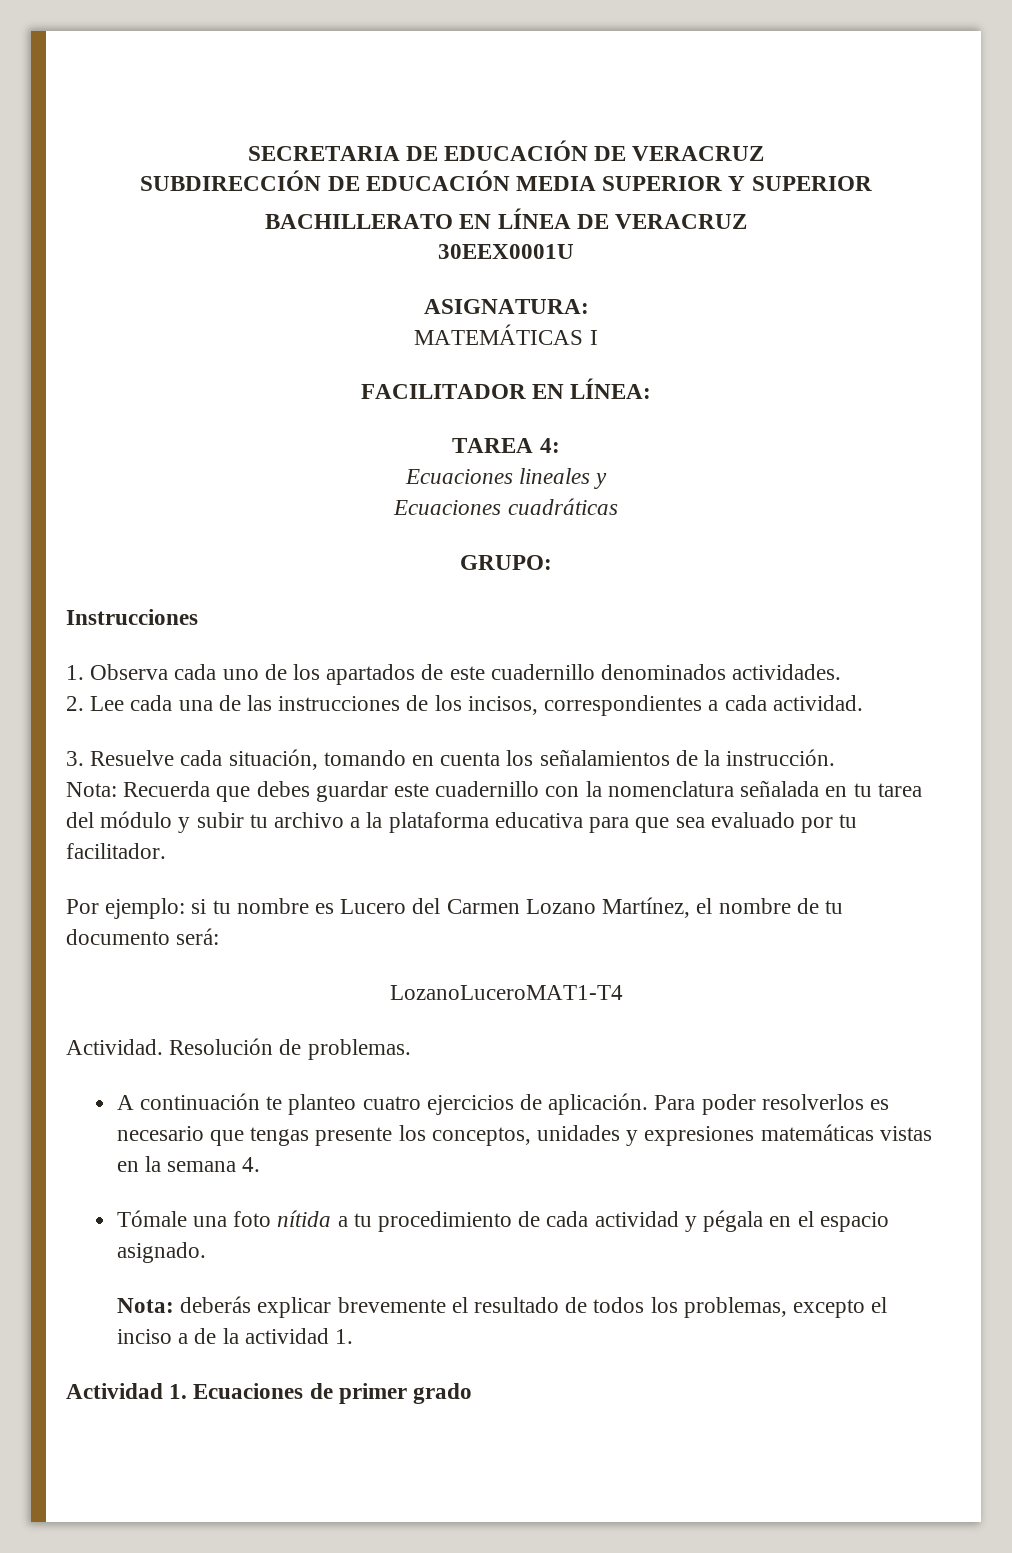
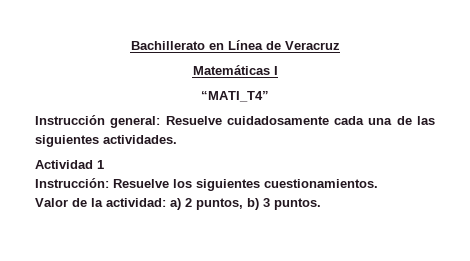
- SECRETARIA DE EDUCACIÓN DE VERACRUZ
- SUBDIRECCIÓN DE EDUCACIÓN MEDIA SUPERIOR Y SUPERIOR
- BACHILLERATO EN LÍNEA DE VERACRUZ
- 30EEX0001U
- ASIGNATURA:
- MATEMÁTICAS I
- FACILITADOR EN LÍNEA:
- TAREA 4:
- Ecuaciones lineales y
- Ecuaciones cuadráticas
- GRUPO:
- Instrucciones
- 1. Observa cada uno de los apartados de este cuadernillo denominados actividades.
- 2. Lee cada una de las instrucciones de los incisos, correspondientes a cada actividad.
- 3. Resuelve cada situación, tomando en cuenta los señalamientos de la instrucción.
- Nota: Recuerda que debes guardar este cuadernillo con la nomenclatura señalada en tu tarea del módulo y subir tu archivo a la plataforma educativa para que sea evaluado por tu facilitador.
- Por ejemplo: si tu nombre es Lucero del Carmen Lozano Martínez, el nombre de tu documento será:
- LozanoLuceroMAT1-T4
- Actividad. Resolución de problemas.
- A continuación te planteo cuatro ejercicios de aplicación. Para poder resolverlos es necesario que tengas presente los conceptos, unidades y expresiones matemáticas vistas en la semana 4.
- Tómale una foto nítida a tu procedimiento de cada actividad y pégala en el espacio asignado.
- Nota: deberás explicar brevemente el resultado de todos los problemas, excepto el inciso a de la actividad 1.
- Actividad 1. Ecuaciones de primer grado
+ Bachillerato en Línea de Veracruz
+ Matemáticas I
+ “MATI_T4”
+ Instrucción general: Resuelve cuidadosamente cada una de las siguientes actividades.
+ Actividad 1
+ Instrucción: Resuelve los siguientes cuestionamientos.
+ Valor de la actividad: a) 2 puntos, b) 3 puntos.

